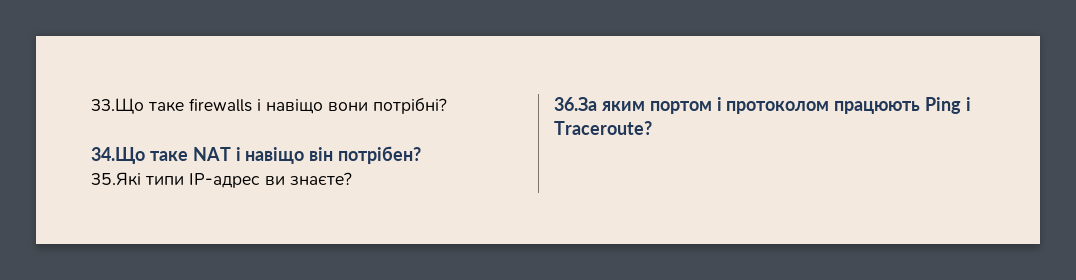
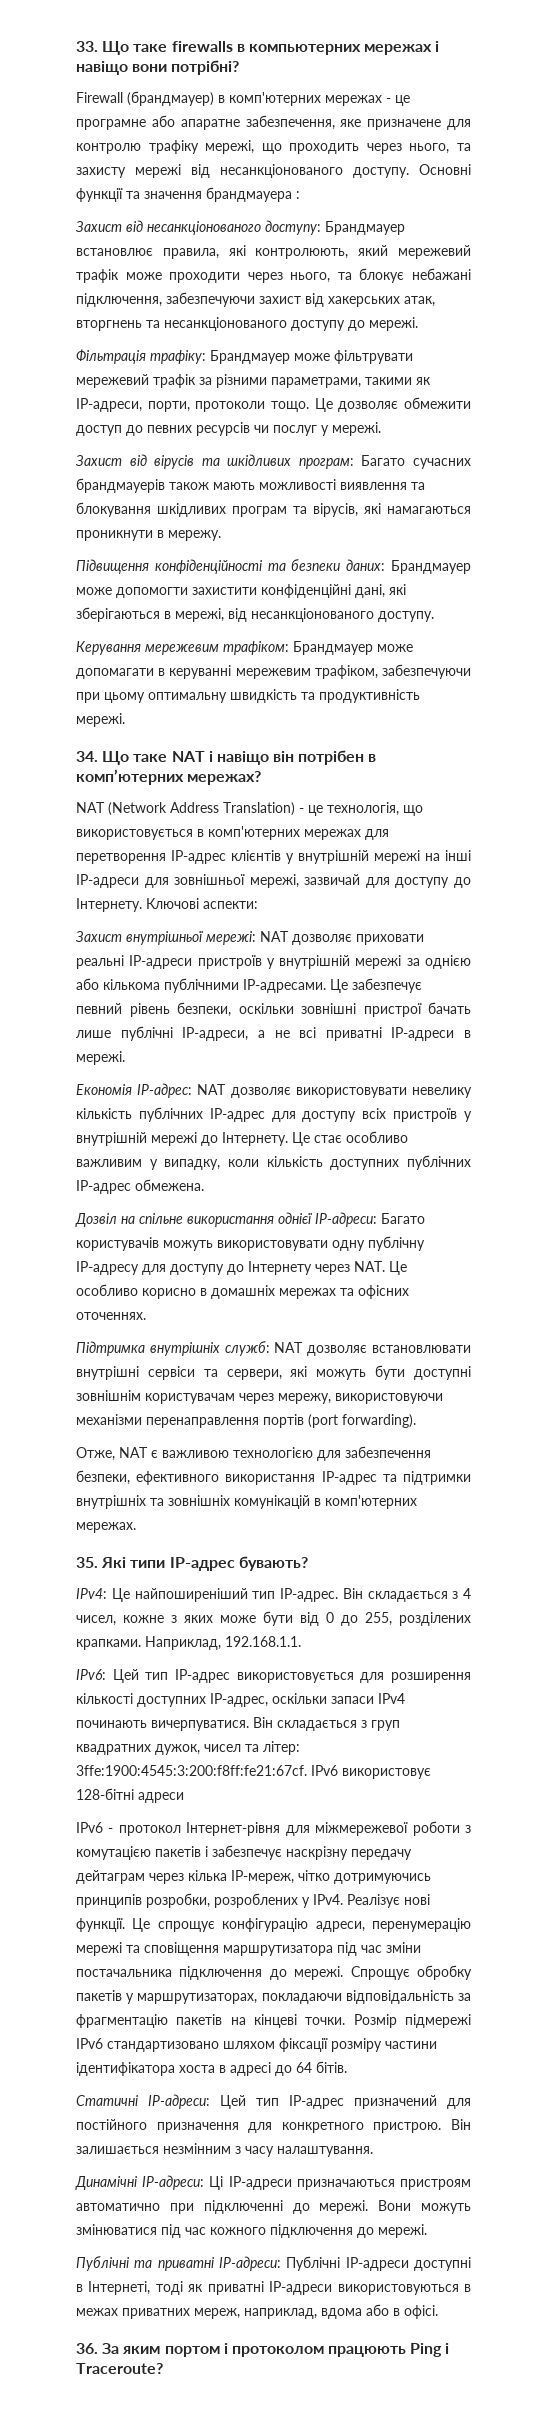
- 33.Що таке firewalls і навіщо вони потрібні?
- 34.Що таке NAT і навіщо він потрібен?
- 35.Які типи IP-адрес ви знаєте?
- 36.За яким портом і протоколом працюють Ping і Traceroute?
+ 33. Що таке firewalls в компьютерних мережах і навіщо вони потрібні?
+ Firewall (брандмауер) в комп'ютерних мережах - це програмне або апаратне забезпечення, яке призначене для контролю трафіку мережі, що проходить через нього, та захисту мережі від несанкціонованого доступу. Основні функції та значення брандмауера :
+ Захист від несанкціонованого доступу: Брандмауер встановлює правила, які контролюють, який мережевий трафік може проходити через нього, та блокує небажані підключення, забезпечуючи захист від хакерських атак, вторгнень та несанкціонованого доступу до мережі.
+ Фільтрація трафіку: Брандмауер може фільтрувати мережевий трафік за різними параметрами, такими як IP-адреси, порти, протоколи тощо. Це дозволяє обмежити доступ до певних ресурсів чи послуг у мережі.
+ Захист від вірусів та шкідливих програм: Багато сучасних брандмауерів також мають можливості виявлення та блокування шкідливих програм та вірусів, які намагаються проникнути в мережу.
+ Підвищення конфіденційності та безпеки даних: Брандмауер може допомогти захистити конфіденційні дані, які зберігаються в мережі, від несанкціонованого доступу.
+ Керування мережевим трафіком: Брандмауер може допомагати в керуванні мережевим трафіком, забезпечуючи при цьому оптимальну швидкість та продуктивність мережі.
+ 34. Що таке NAT і навіщо він потрібен в комп’ютерних мережах?
+ NAT (Network Address Translation) - це технологія, що використовується в комп'ютерних мережах для перетворення IP-адрес клієнтів у внутрішній мережі на інші IP-адреси для зовнішньої мережі, зазвичай для доступу до Інтернету. Ключові аспекти:
+ Захист внутрішньої мережі: NAT дозволяє приховати реальні IP-адреси пристроїв у внутрішній мережі за однією або кількома публічними IP-адресами. Це забезпечує певний рівень безпеки, оскільки зовнішні пристрої бачать лише публічні IP-адреси, а не всі приватні IP-адреси в мережі.
+ Економія IP-адрес: NAT дозволяє використовувати невелику кількість публічних IP-адрес для доступу всіх пристроїв у внутрішній мережі до Інтернету. Це стає особливо важливим у випадку, коли кількість доступних публічних IP-адрес обмежена.
+ Дозвіл на спільне використання однієї IP-адреси: Багато користувачів можуть використовувати одну публічну IP-адресу для доступу до Інтернету через NAT. Це особливо корисно в домашніх мережах та офісних оточеннях.
+ Підтримка внутрішніх служб: NAT дозволяє встановлювати внутрішні сервіси та сервери, які можуть бути доступні зовнішнім користувачам через мережу, використовуючи механізми перенаправлення портів (port forwarding).
+ Отже, NAT є важливою технологією для забезпечення безпеки, ефективного використання IP-адрес та підтримки внутрішніх та зовнішніх комунікацій в комп'ютерних мережах.
+ 35. Які типи IP-адрес бувають?
+ IPv4: Це найпоширеніший тип IP-адрес. Він складається з 4 чисел, кожне з яких може бути від 0 до 255, розділених крапками. Наприклад, 192.168.1.1.
+ IPv6: Цей тип IP-адрес використовується для розширення кількості доступних IP-адрес, оскільки запаси IPv4 починають вичерпуватися. Він складається з груп квадратних дужок, чисел та літер: 3ffe:1900:4545:3:200:f8ff:fe21:67cf. IPv6 використовує 128-бітні адреси
+ IPv6 - протокол Інтернет-рівня для міжмережевої роботи з комутацією пакетів і забезпечує наскрізну передачу дейтаграм через кілька IP-мереж, чітко дотримуючись принципів розробки, розроблених у IPv4. Реалізує нові функції. Це спрощує конфігурацію адреси, перенумерацію мережі та сповіщення маршрутизатора під час зміни постачальника підключення до мережі. Спрощує обробку пакетів у маршрутизаторах, покладаючи відповідальність за фрагментацію пакетів на кінцеві точки. Розмір підмережі IPv6 стандартизовано шляхом фіксації розміру частини ідентифікатора хоста в адресі до 64 бітів.
+ Статичні IP-адреси: Цей тип IP-адрес призначений для постійного призначення для конкретного пристрою. Він залишається незмінним з часу налаштування.
+ Динамічні IP-адреси: Ці IP-адреси призначаються пристроям автоматично при підключенні до мережі. Вони можуть змінюватися під час кожного підключення до мережі.
+ Публічні та приватні IP-адреси: Публічні IP-адреси доступні в Інтернеті, тоді як приватні IP-адреси використовуються в межах приватних мереж, наприклад, вдома або в офісі.
+ 36. За яким портом і протоколом працюють Ping і Traceroute?

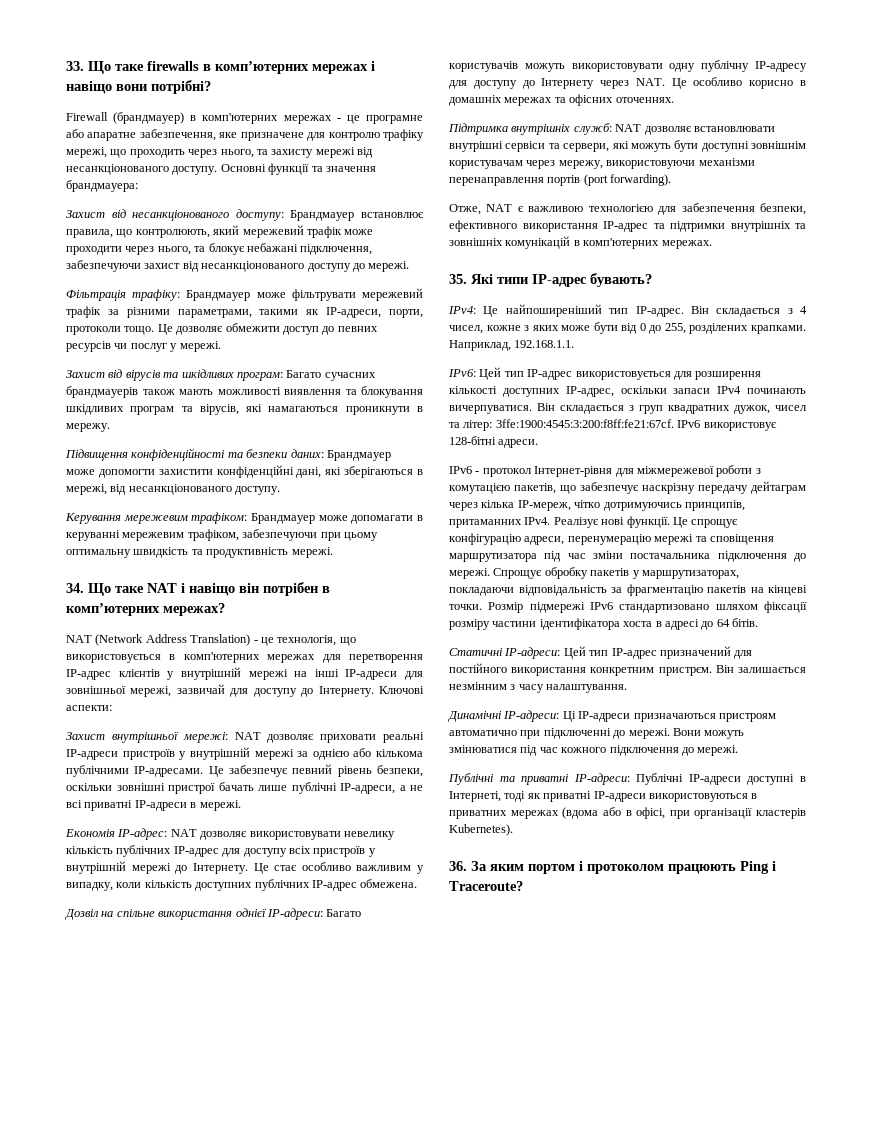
- 33. Що таке firewalls в компьютерних мережах і навіщо вони потрібні?
+ 33. Що таке firewalls в комп’ютерних мережах і навіщо вони потрібні?
- Основні функції та значення брандмауера :
+ Основні функції та значення брандмауера:
- Захист від несанкціонованого доступу: Брандмауер встановлює правила, які контролюють, який мережевий трафік може проходити через нього, та блокує небажані підключення, забезпечуючи захист від хакерських атак, вторгнень та несанкціонованого доступу до мережі.
+ Захист від несанкціонованого доступу: Брандмауер встановлює правила, що контролюють, який мережевий трафік може проходити через нього, та блокує небажані підключення, забезпечуючи захист від несанкціонованого доступу до мережі.
- IPv6 використовує 128-бітні адреси
+ IPv6 використовує 128-бітні адреси.
- IPv6 - протокол Інтернет-рівня для міжмережевої роботи з комутацією пакетів і забезпечує наскрізну передачу дейтаграм через кілька IP-мереж, чітко дотримуючись принципів розробки, розроблених у IPv4.
+ IPv6 - протокол Інтернет-рівня для міжмережевої роботи з комутацією пакетів, що забезпечує наскрізну передачу дейтаграм через кілька IP-мереж, чітко дотримуючись принципів, притаманних IPv4.
- Статичні IP-адреси: Цей тип IP-адрес призначений для постійного призначення для конкретного пристрою.
+ Статичні IP-адреси: Цей тип IP-адрес призначений для постійного використання конкретним пристрєм.
- Публічні та приватні IP-адреси: Публічні IP-адреси доступні в Інтернеті, тоді як приватні IP-адреси використовуються в межах приватних мереж, наприклад, вдома або в офісі.
+ Публічні та приватні IP-адреси: Публічні IP-адреси доступні в Інтернеті, тоді як приватні IP-адреси використовуються в приватних мережах (вдома або в офісі, при організації кластерів Kubernetes).

